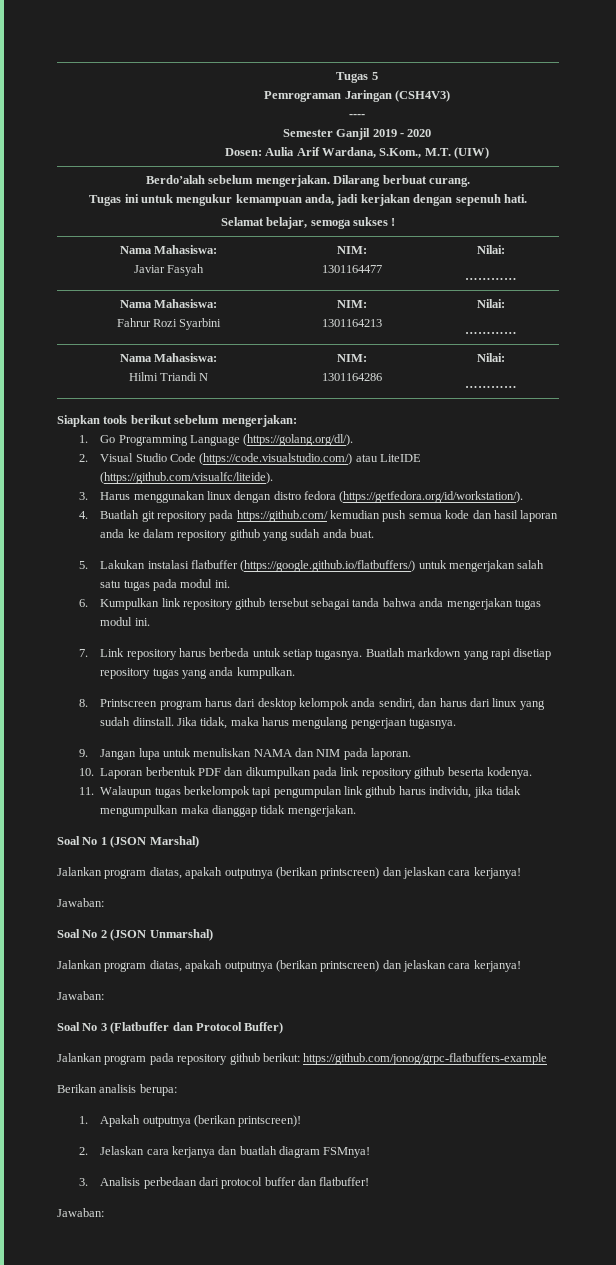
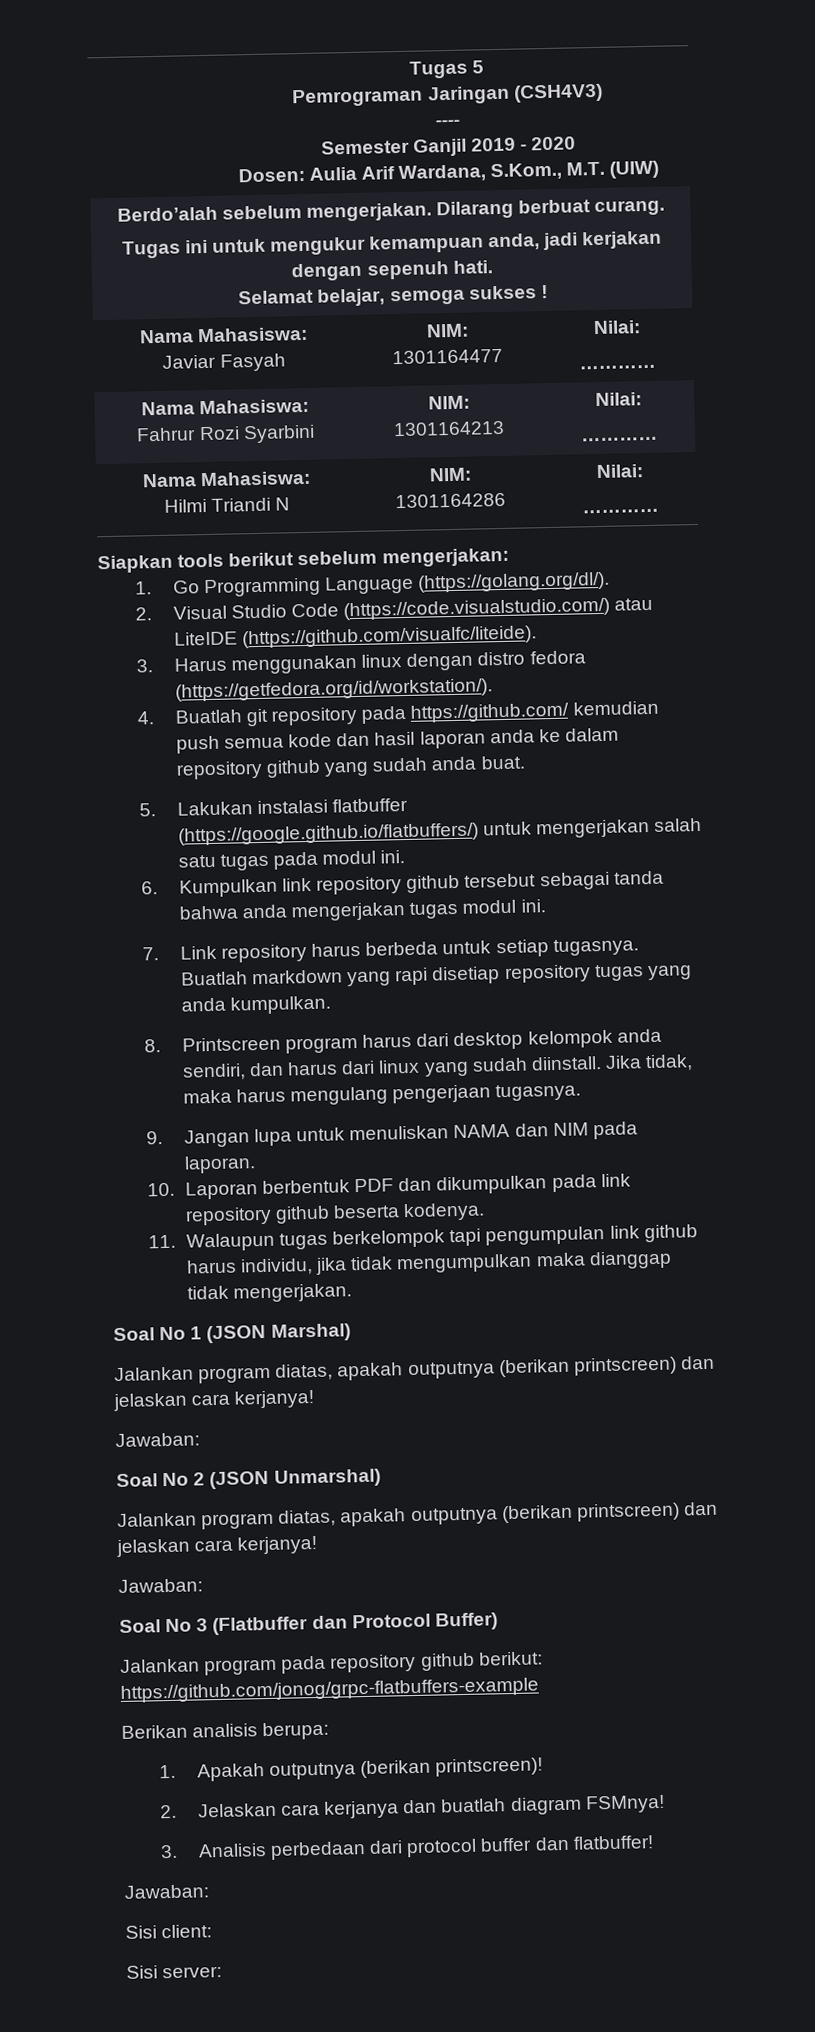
+ Sisi client:
+ Sisi server:

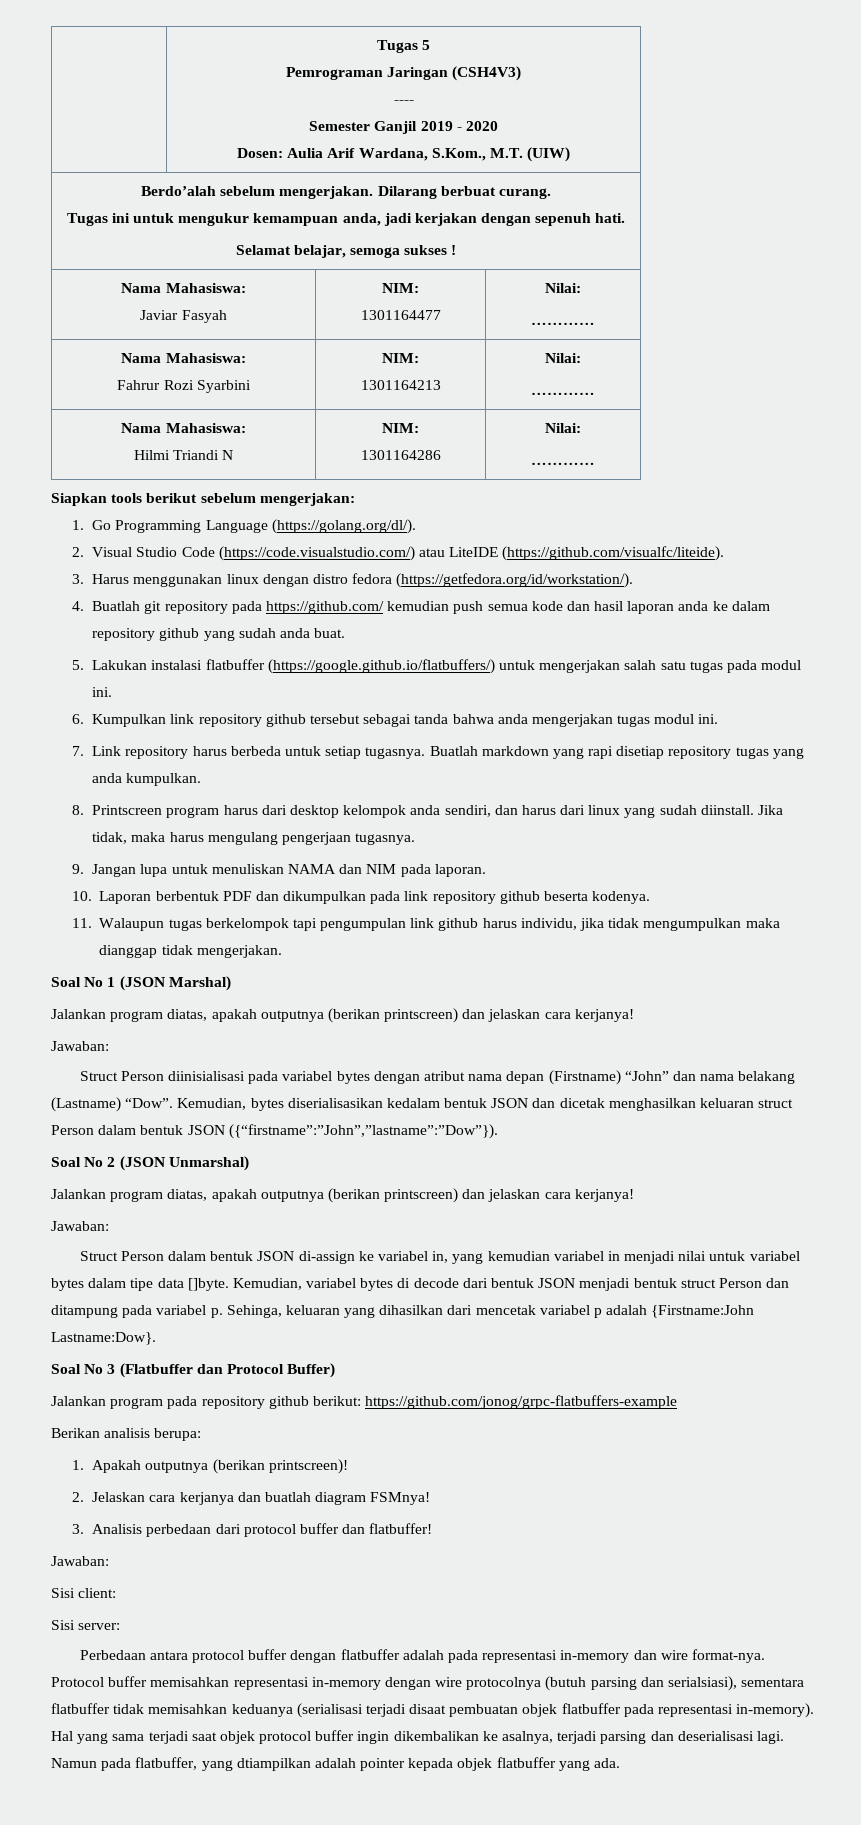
+ Struct Person diinisialisasi pada variabel bytes dengan atribut nama depan (Firstname) “John” dan nama belakang (Lastname) “Dow”. Kemudian, bytes diserialisasikan kedalam bentuk JSON dan dicetak menghasilkan keluaran struct Person dalam bentuk JSON ({“firstname”:”John”,”lastname”:”Dow”}).
+ Struct Person dalam bentuk JSON di-assign ke variabel in, yang kemudian variabel in menjadi nilai untuk variabel bytes dalam tipe data []byte. Kemudian, variabel bytes di decode dari bentuk JSON menjadi bentuk struct Person dan ditampung pada variabel p. Sehinga, keluaran yang dihasilkan dari mencetak variabel p adalah {Firstname:John Lastname:Dow}.
+ Perbedaan antara protocol buffer dengan flatbuffer adalah pada representasi in-memory dan wire format-nya. Protocol buffer memisahkan representasi in-memory dengan wire protocolnya (butuh parsing dan serialsiasi), sementara flatbuffer tidak memisahkan keduanya (serialisasi terjadi disaat pembuatan objek flatbuffer pada representasi in-memory). Hal yang sama terjadi saat objek protocol buffer ingin dikembalikan ke asalnya, terjadi parsing dan deserialisasi lagi. Namun pada flatbuffer, yang dtiampilkan adalah pointer kepada objek flatbuffer yang ada.

